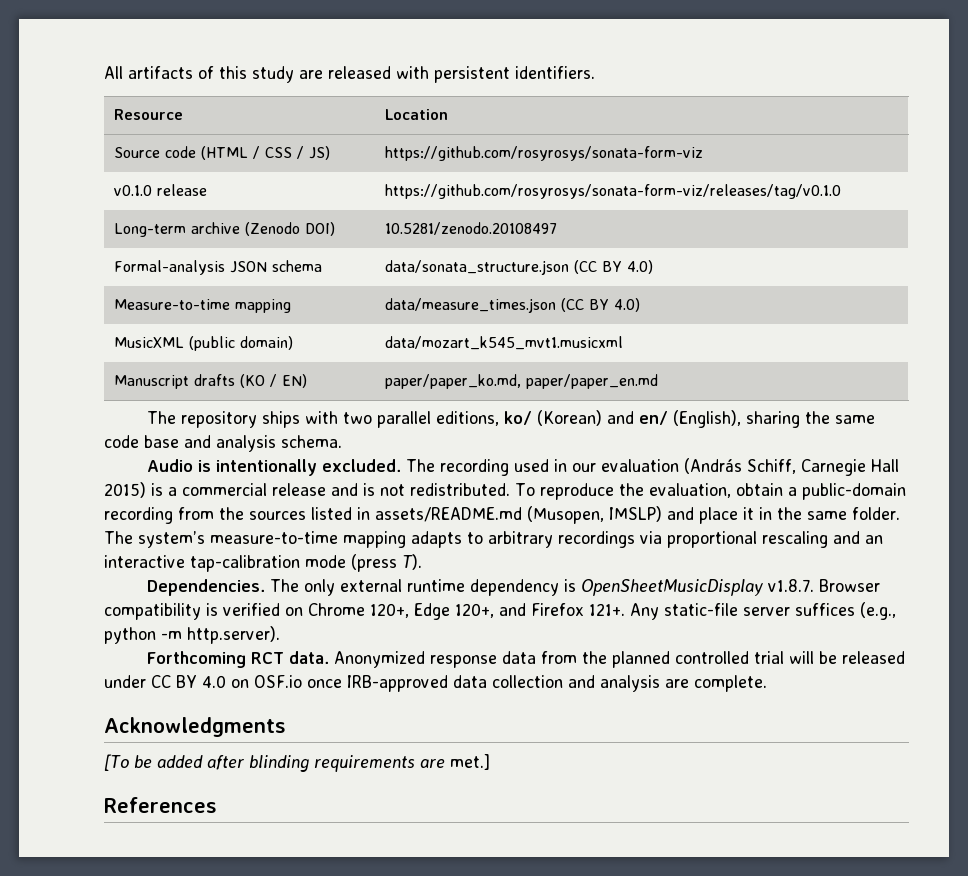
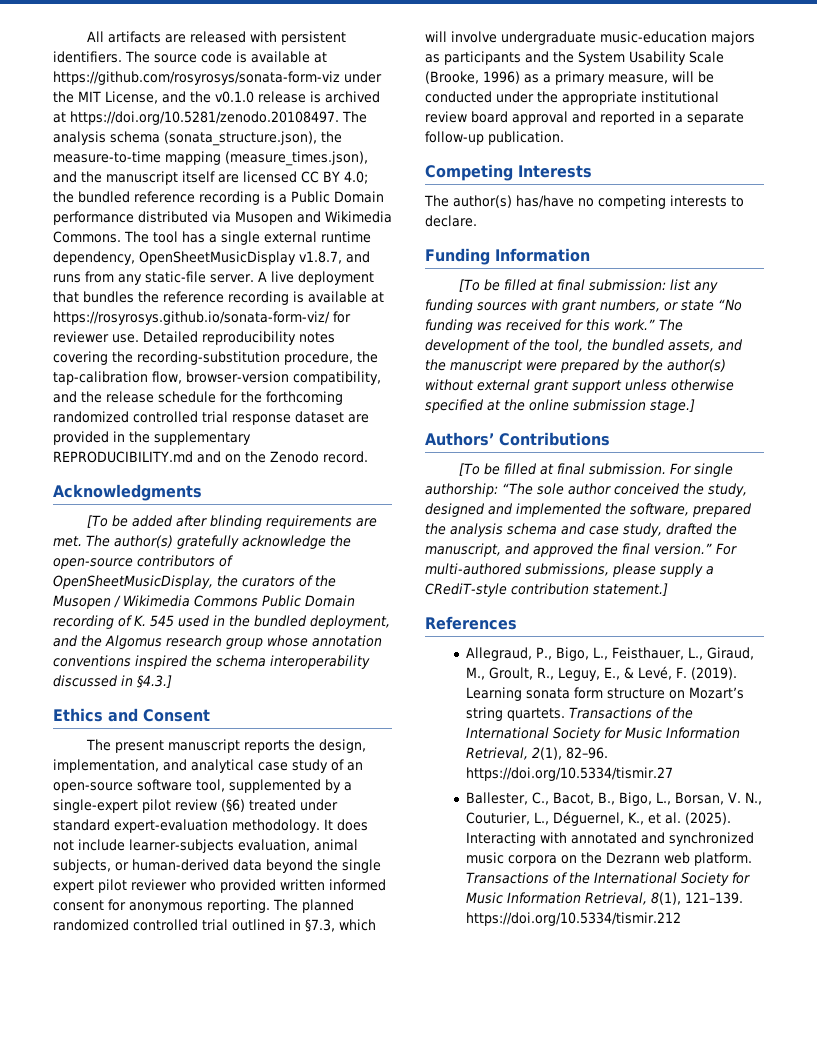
- All artifacts of this study are released with persistent identifiers.
- Resource | Location
- Source code (HTML / CSS / JS) | https://github.com/rosyrosys/sonata-form-viz
- v0.1.0 release | https://github.com/rosyrosys/sonata-form-viz/releases/tag/v0.1.0
- Long-term archive (Zenodo DOI) | 10.5281/zenodo.20108497
- Formal-analysis JSON schema | data/sonata_structure.json (CC BY 4.0)
- Measure-to-time mapping | data/measure_times.json (CC BY 4.0)
- MusicXML (public domain) | data/mozart_k545_mvt1.musicxml
- Manuscript drafts (KO / EN) | paper/paper_ko.md, paper/paper_en.md
- The repository ships with two parallel editions, ko/ (Korean) and en/ (English), sharing the same code base and analysis schema.
- Audio is intentionally excluded. The recording used in our evaluation (András Schiff, Carnegie Hall 2015) is a commercial release and is not redistributed. To reproduce the evaluation, obtain a public-domain recording from the sources listed in assets/README.md (Musopen, IMSLP) and place it in the same folder. The system’s measure-to-time mapping adapts to arbitrary recordings via proportional rescaling and an interactive tap-calibration mode (press T).
- Dependencies. The only external runtime dependency is OpenSheetMusicDisplay v1.8.7. Browser compatibility is verified on Chrome 120+, Edge 120+, and Firefox 121+. Any static-file server suffices (e.g., python -m http.server).
- Forthcoming RCT data. Anonymized response data from the planned controlled trial will be released under CC BY 4.0 on OSF.io once IRB-approved data collection and analysis are complete.
+ All artifacts are released with persistent identifiers. The source code is available at https://github.com/rosyrosys/sonata-form-viz under the MIT License, and the v0.1.0 release is archived at https://doi.org/10.5281/zenodo.20108497. The analysis schema (sonata_structure.json), the measure-to-time mapping (measure_times.json), and the manuscript itself are licensed CC BY 4.0; the bundled reference recording is a Public Domain performance distributed via Musopen and Wikimedia Commons. The tool has a single external runtime dependency, OpenSheetMusicDisplay v1.8.7, and runs from any static-file server. A live deployment that bundles the reference recording is available at https://rosyrosys.github.io/sonata-form-viz/ for reviewer use. Detailed reproducibility notes covering the recording-substitution procedure, the tap-calibration flow, browser-version compatibility, and the release schedule for the forthcoming randomized controlled trial response dataset are provided in the supplementary REPRODUCIBILITY.md and on the Zenodo record.
- [To be added after blinding requirements are met.]
+ [To be added after blinding requirements are met. The author(s) gratefully acknowledge the open-source contributors of OpenSheetMusicDisplay, the curators of the Musopen / Wikimedia Commons Public Domain recording of K. 545 used in the bundled deployment, and the Algomus research group whose annotation conventions inspired the schema interoperability discussed in §4.3.]
+ Ethics and Consent
+ The present manuscript reports the design, implementation, and analytical case study of an open-source software tool, supplemented by a single-expert pilot review (§6) treated under standard expert-evaluation methodology. It does not include learner-subjects evaluation, animal subjects, or human-derived data beyond the single expert pilot reviewer who provided written informed consent for anonymous reporting. The planned randomized controlled trial outlined in §7.3, which will involve undergraduate music-education majors as participants and the System Usability Scale (Brooke, 1996) as a primary measure, will be conducted under the appropriate institutional review board approval and reported in a separate follow-up publication.
+ Competing Interests
+ The author(s) has/have no competing interests to declare.
+ Funding Information
+ [To be filled at final submission: list any funding sources with grant numbers, or state “No funding was received for this work.” The development of the tool, the bundled assets, and the manuscript were prepared by the author(s) without external grant support unless otherwise specified at the online submission stage.]
+ Authors’ Contributions
+ [To be filled at final submission. For single authorship: “The sole author conceived the study, designed and implemented the software, prepared the analysis schema and case study, drafted the manuscript, and approved the final version.” For multi-authored submissions, please supply a CRediT-style contribution statement.]
  References
+ Allegraud, P., Bigo, L., Feisthauer, L., Giraud, M., Groult, R., Leguy, E., & Levé, F. (2019). Learning sonata form structure on Mozart’s string quartets. Transactions of the International Society for Music Information Retrieval, 2(1), 82–96. https://doi.org/10.5334/tismir.27
+ Ballester, C., Bacot, B., Bigo, L., Borsan, V. N., Couturier, L., Déguernel, K., et al. (2025). Interacting with annotated and synchronized music corpora on the Dezrann web platform. Transactions of the International Society for Music Information Retrieval, 8(1), 121–139. https://doi.org/10.5334/tismir.212

